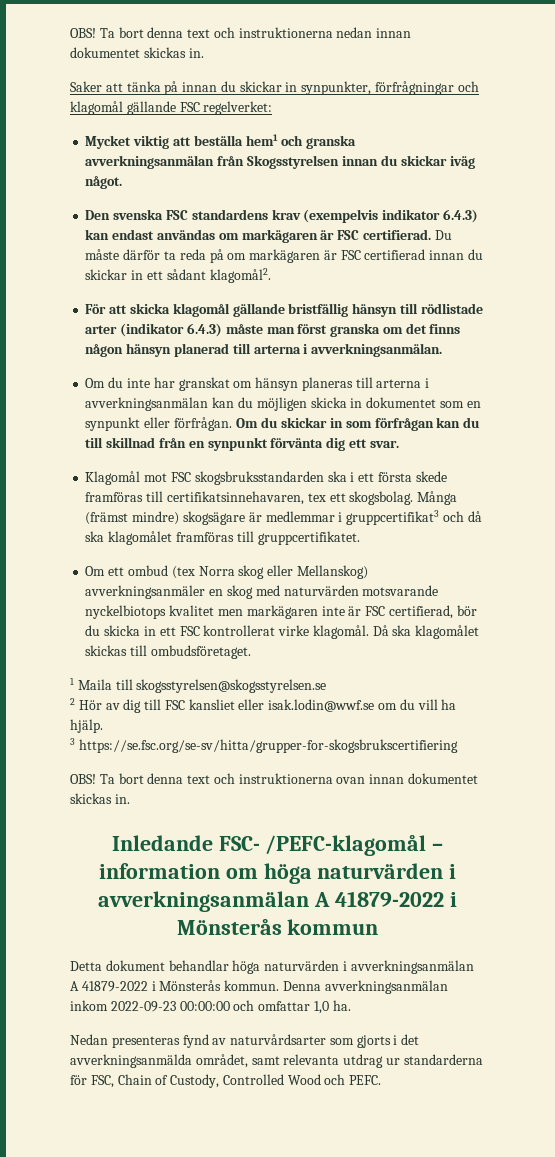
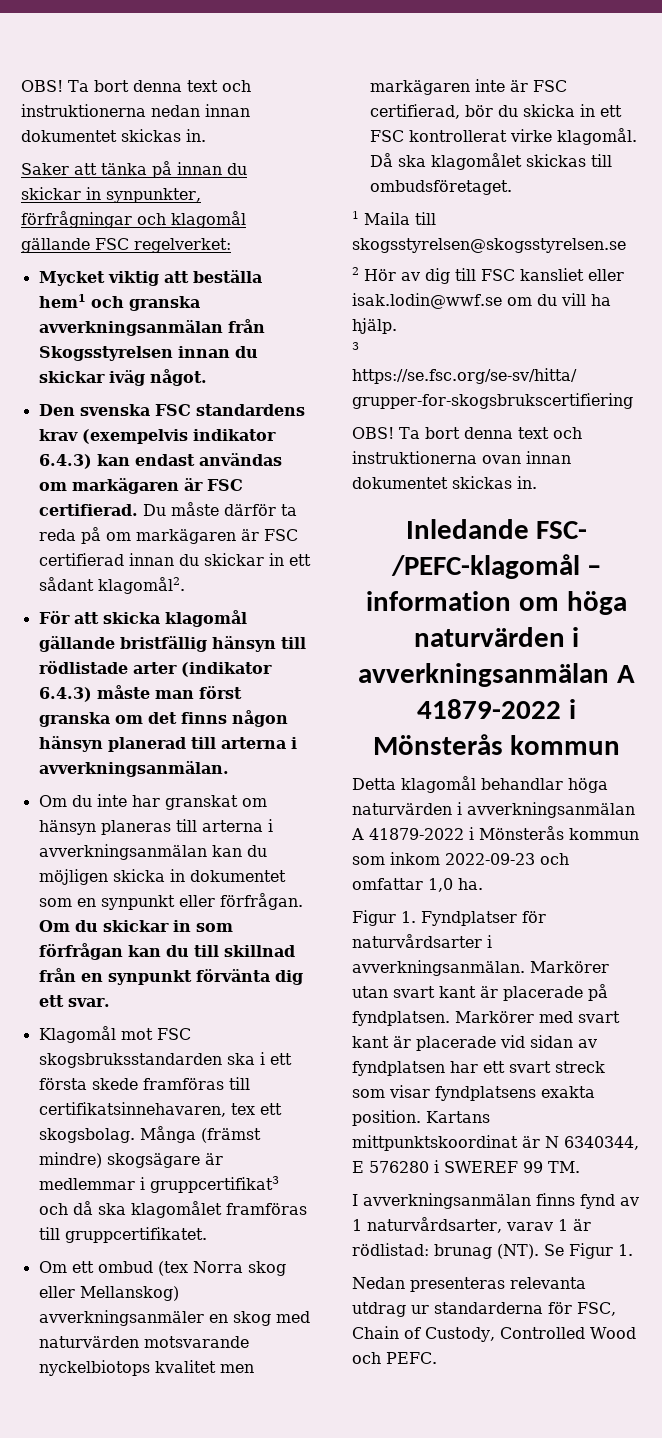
- Detta dokument behandlar höga naturvärden i avverkningsanmälan A 41879-2022 i Mönsterås kommun. Denna avverkningsanmälan inkom 2022-09-23 00:00:00 och omfattar 1,0 ha.
+ Detta klagomål behandlar höga naturvärden i avverkningsanmälan A 41879-2022 i Mönsterås kommun som inkom 2022-09-23 och omfattar 1,0 ha.
- Nedan presenteras fynd av naturvårdsarter som gjorts i det avverkningsanmälda området, samt relevanta utdrag ur standarderna för FSC, Chain of Custody, Controlled Wood och PEFC.
+ Figur 1. Fyndplatser för naturvårdsarter i avverkningsanmälan. Markörer utan svart kant är placerade på fyndplatsen. Markörer med svart kant är placerade vid sidan av fyndplatsen har ett svart streck som visar fyndplatsens exakta position. Kartans mittpunktskoordinat är N 6340344, E 576280 i SWEREF 99 TM.
+ I avverkningsanmälan finns fynd av 1 naturvårdsarter, varav 1 är rödlistad: brunag (NT). Se Figur 1.
+ Nedan presenteras relevanta utdrag ur standarderna för FSC, Chain of Custody, Controlled Wood och PEFC.

